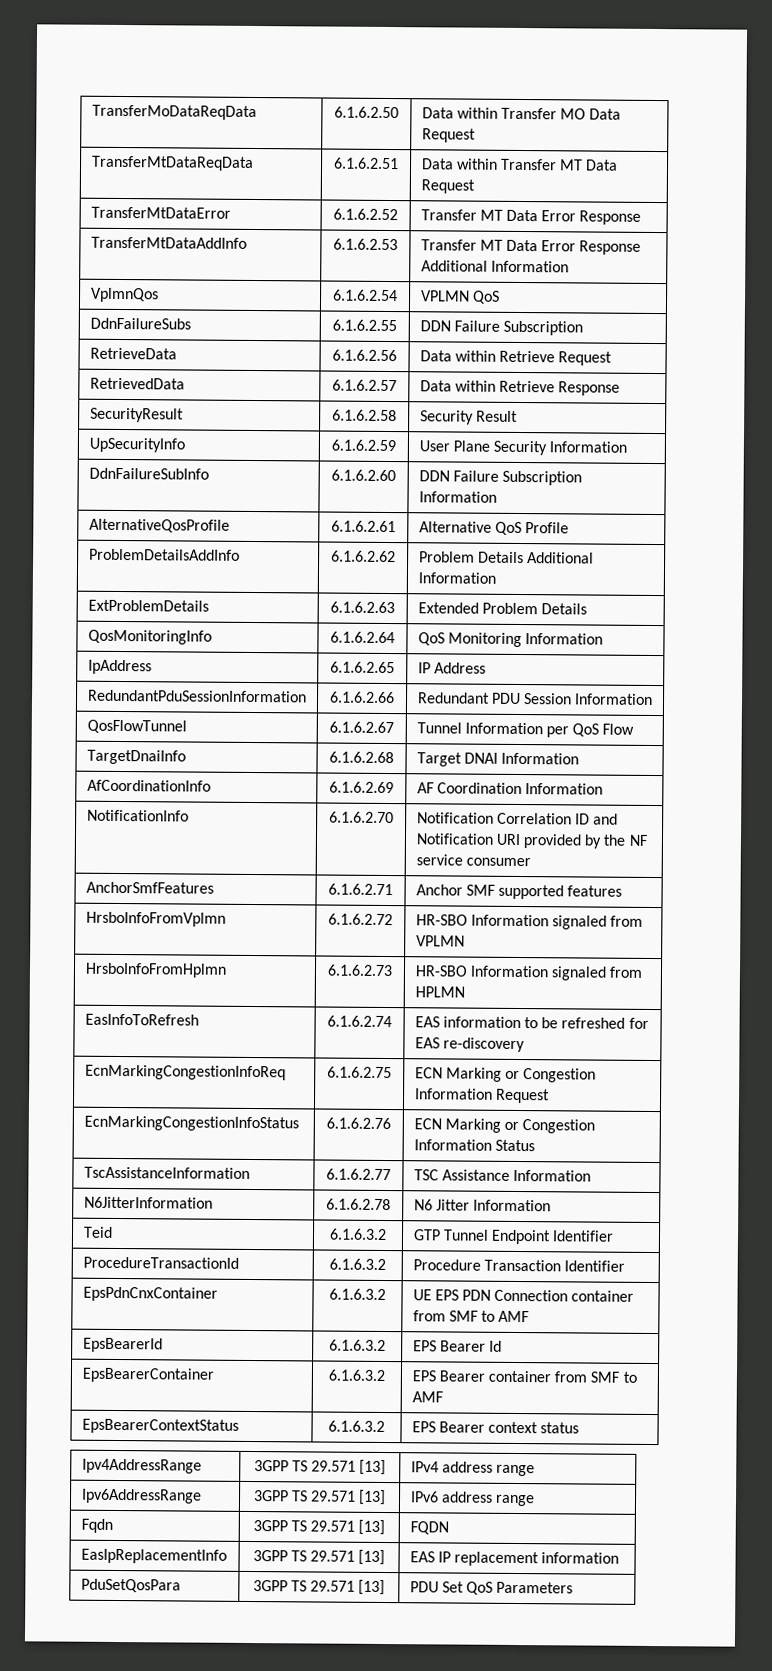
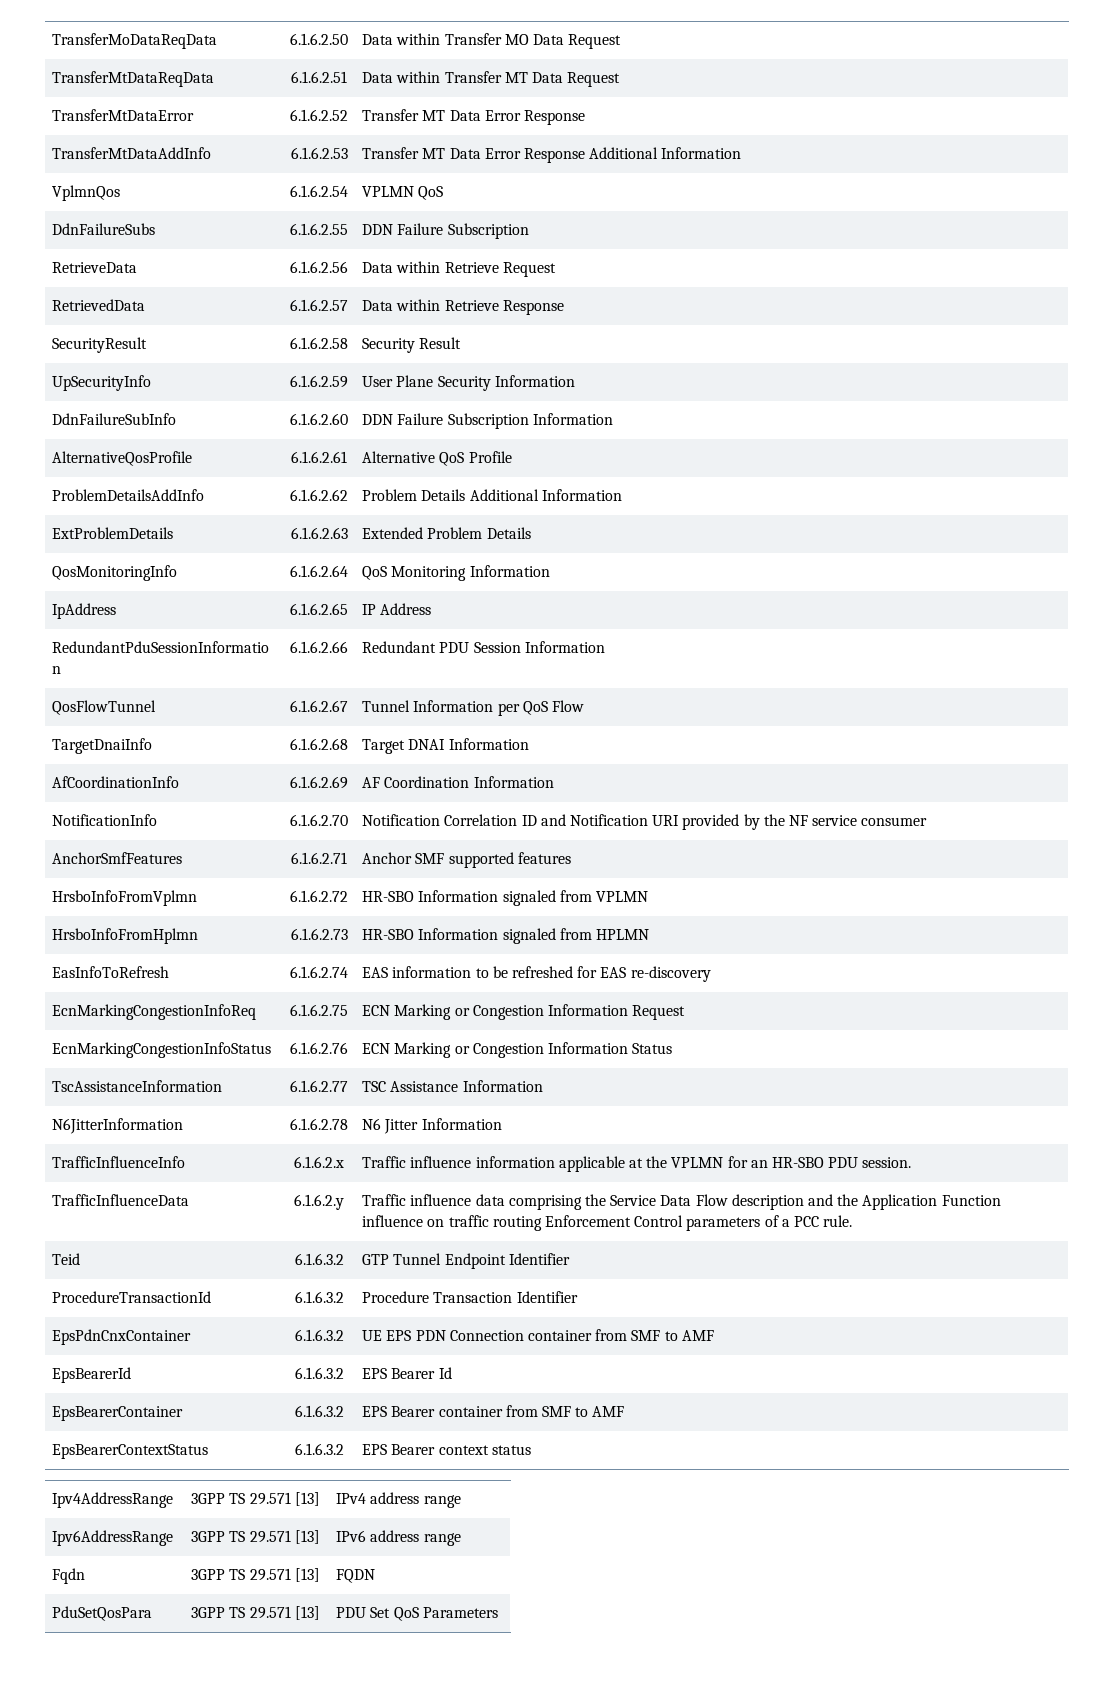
+ TrafficInfluenceInfo | 6.1.6.2.x | Traffic influence information applicable at the VPLMN for an HR-SBO PDU session.
+ TrafficInfluenceData | 6.1.6.2.y | Traffic influence data comprising the Service Data Flow description and the Application Function influence on traffic routing Enforcement Control parameters of a PCC rule.
- EasIpReplacementInfo | 3GPP TS 29.571 [13] | EAS IP replacement information

